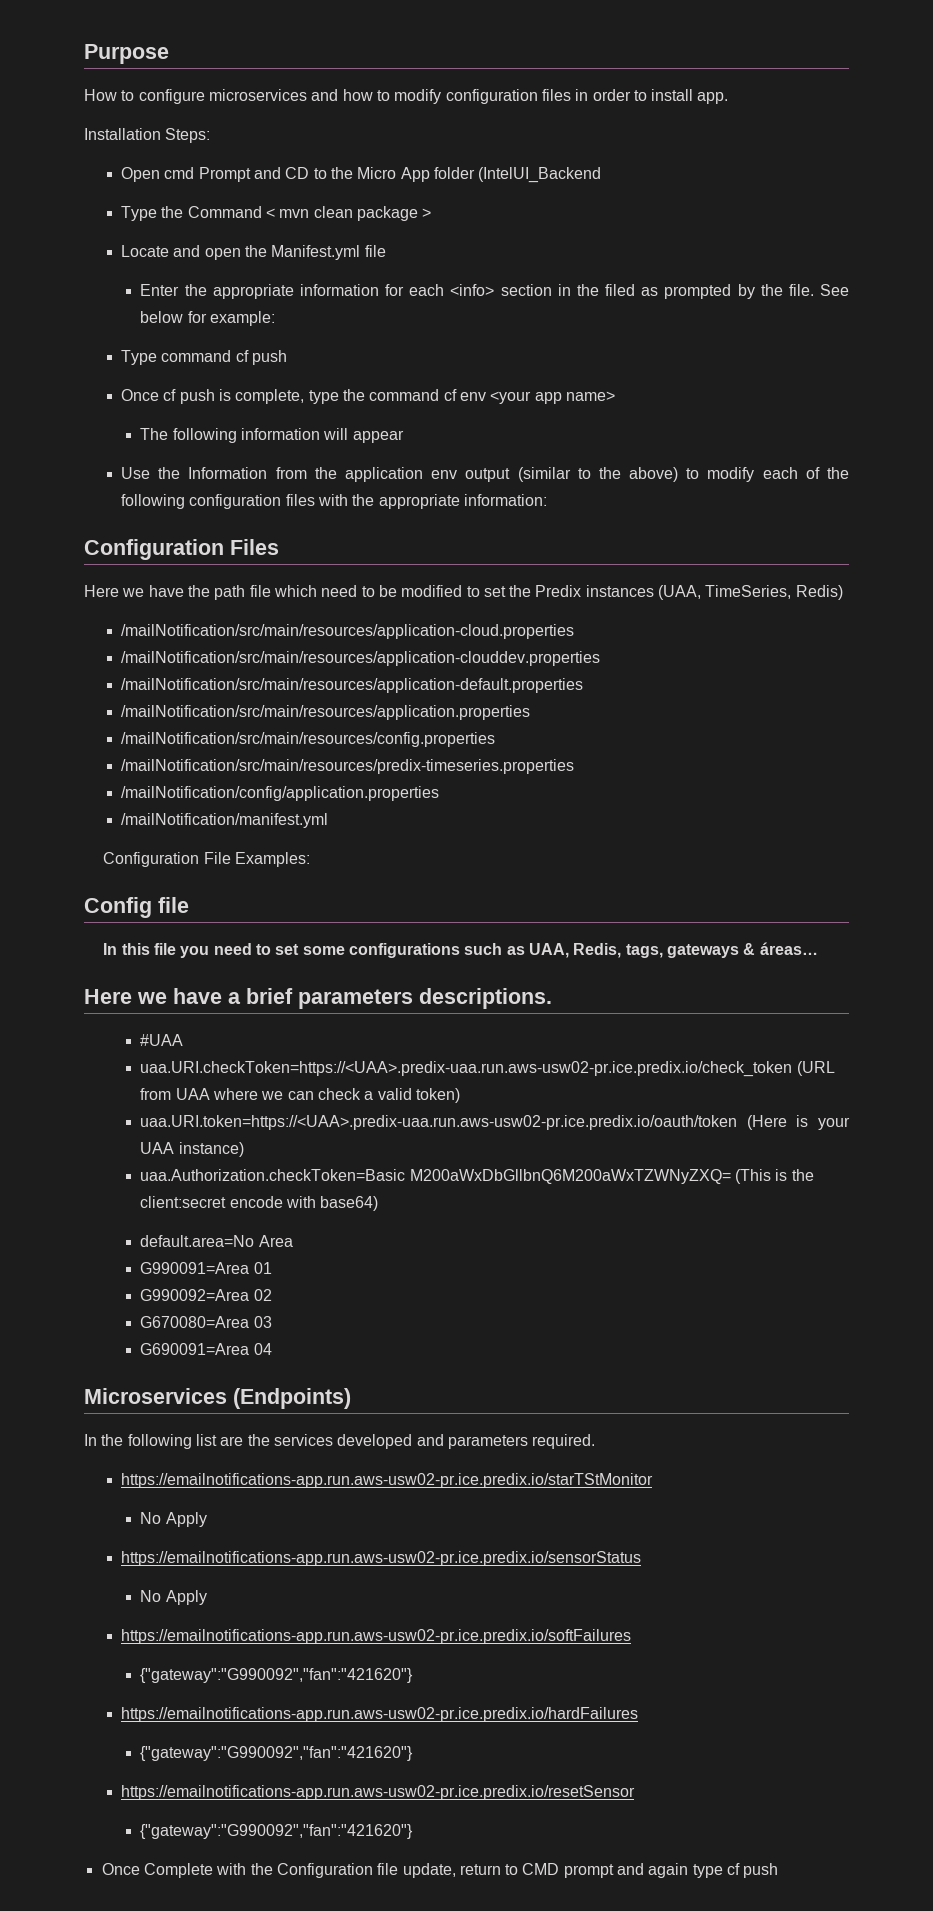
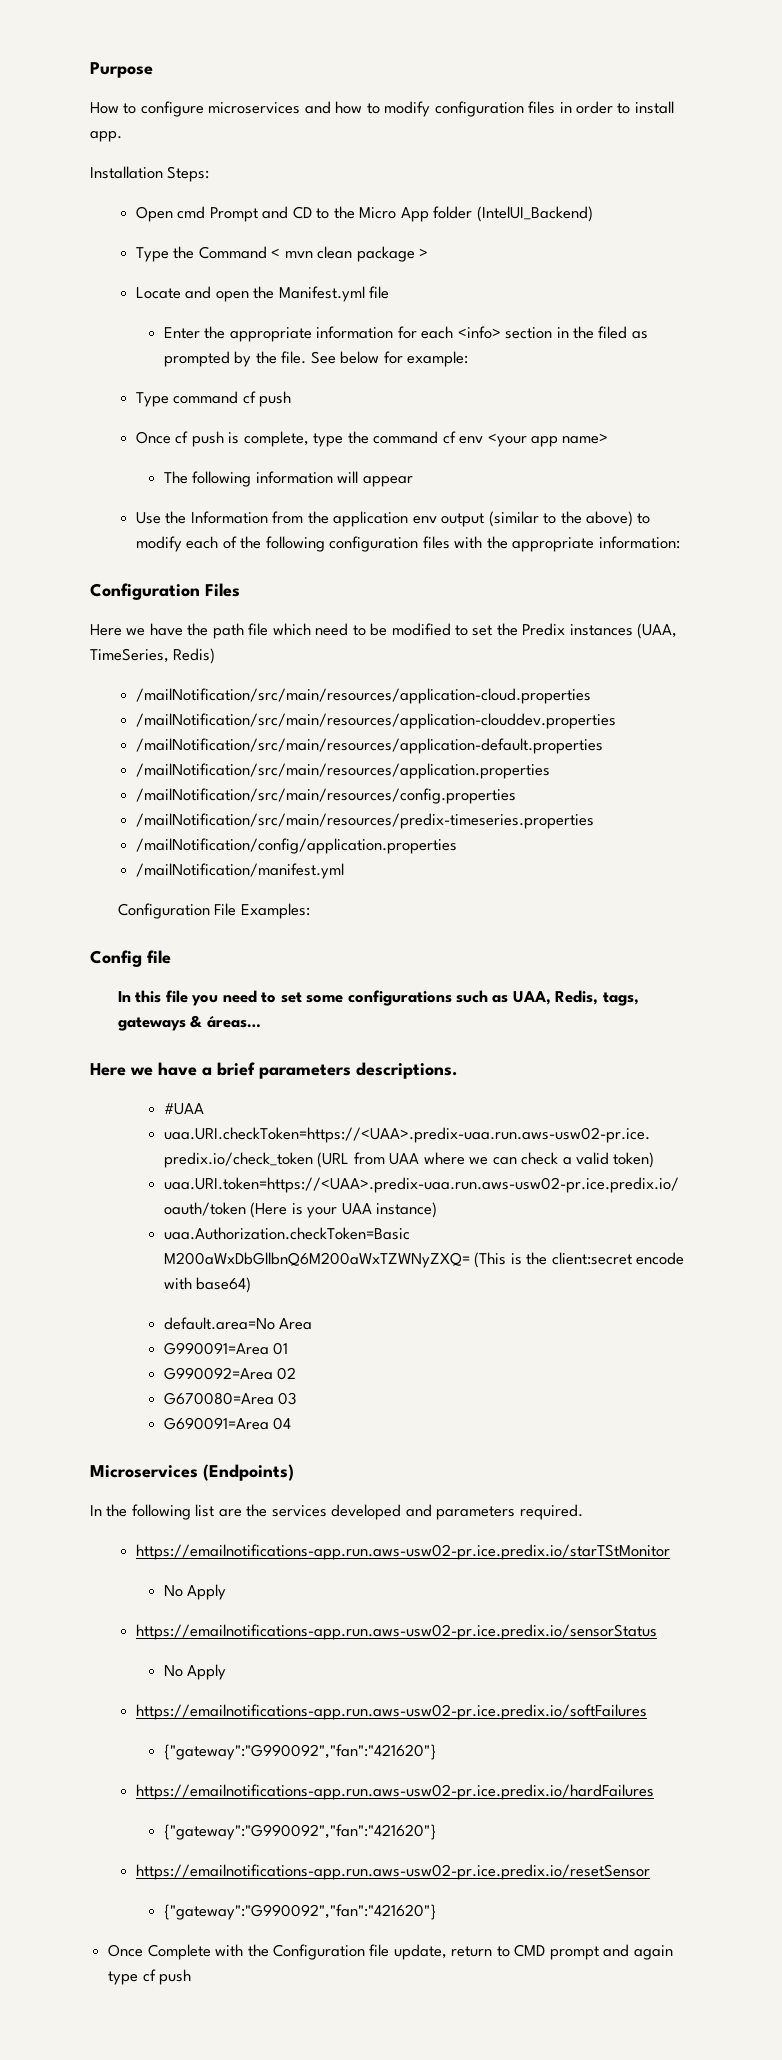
- Open cmd Prompt and CD to the Micro App folder (IntelUI_Backend
+ Open cmd Prompt and CD to the Micro App folder (IntelUI_Backend)

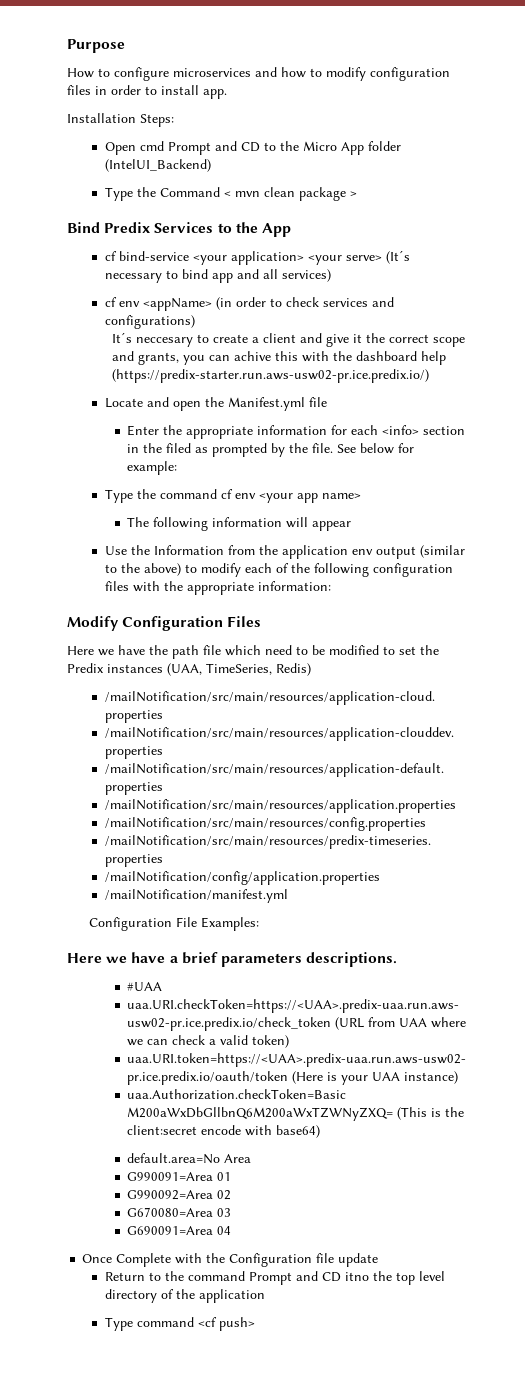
+ Bind Predix Services to the App
+ cf bind-service <your application> <your serve> (It´s necessary to bind app and all services)
+ cf env <appName> (in order to check services and configurations)
+ It´s neccesary to create a client and give it the correct scope and grants, you can achive this with the dashboard help (https://predix-starter.run.aws-usw02-pr.ice.predix.io/)
- Type command cf push
- Once cf push is complete, type the command cf env <your app name>
+ Type the command cf env <your app name>
- Configuration Files
+ Modify Configuration Files
- Config file
- In this file you need to set some configurations such as UAA, Redis, tags, gateways & áreas…
- Microservices (Endpoints)
- In the following list are the services developed and parameters required.
- https://emailnotifications-app.run.aws-usw02-pr.ice.predix.io/starTStMonitor
- No Apply
- https://emailnotifications-app.run.aws-usw02-pr.ice.predix.io/sensorStatus
- No Apply
- https://emailnotifications-app.run.aws-usw02-pr.ice.predix.io/softFailures
- {"gateway":"G990092","fan":"421620"}
- https://emailnotifications-app.run.aws-usw02-pr.ice.predix.io/hardFailures
- {"gateway":"G990092","fan":"421620"}
- https://emailnotifications-app.run.aws-usw02-pr.ice.predix.io/resetSensor
- {"gateway":"G990092","fan":"421620"}
- Once Complete with the Configuration file update, return to CMD prompt and again type cf push
+ Once Complete with the Configuration file update
+ Return to the command Prompt and CD itno the top level directory of the application
+ Type command <cf push>

